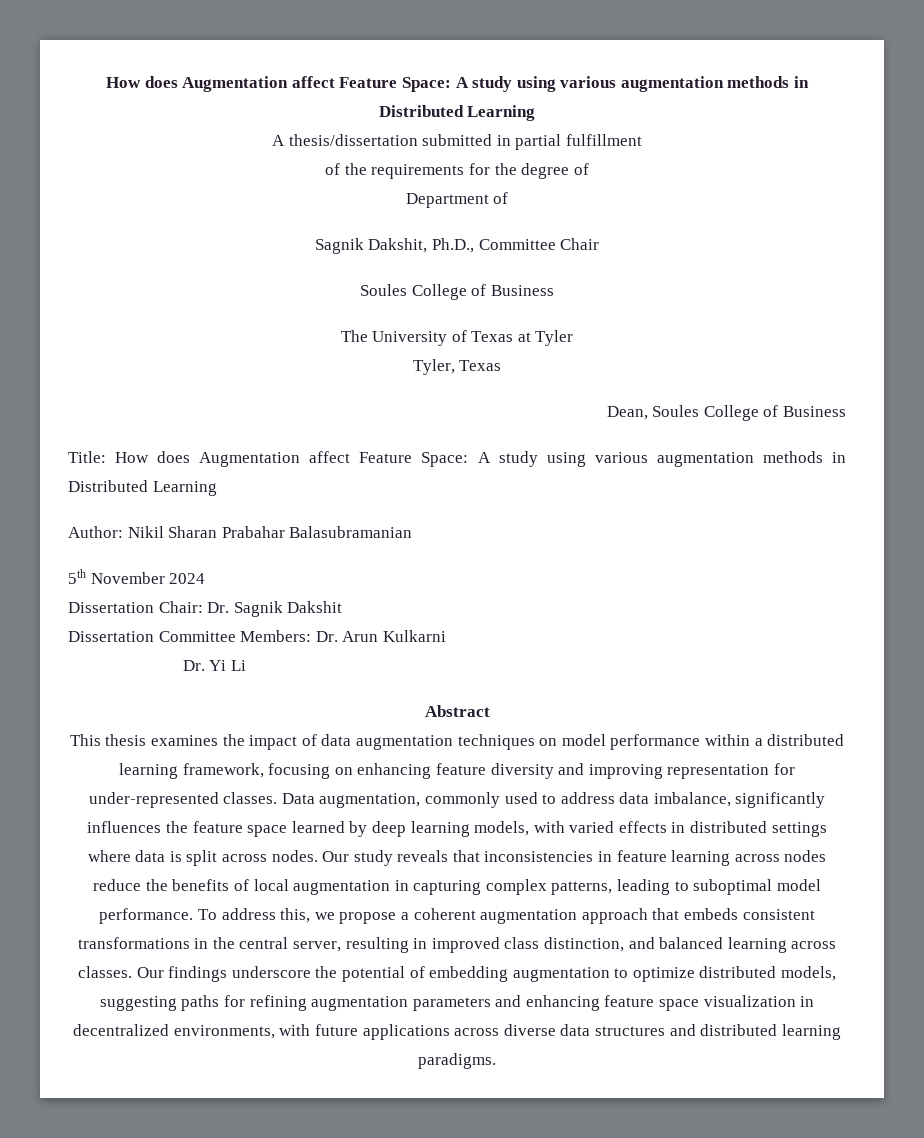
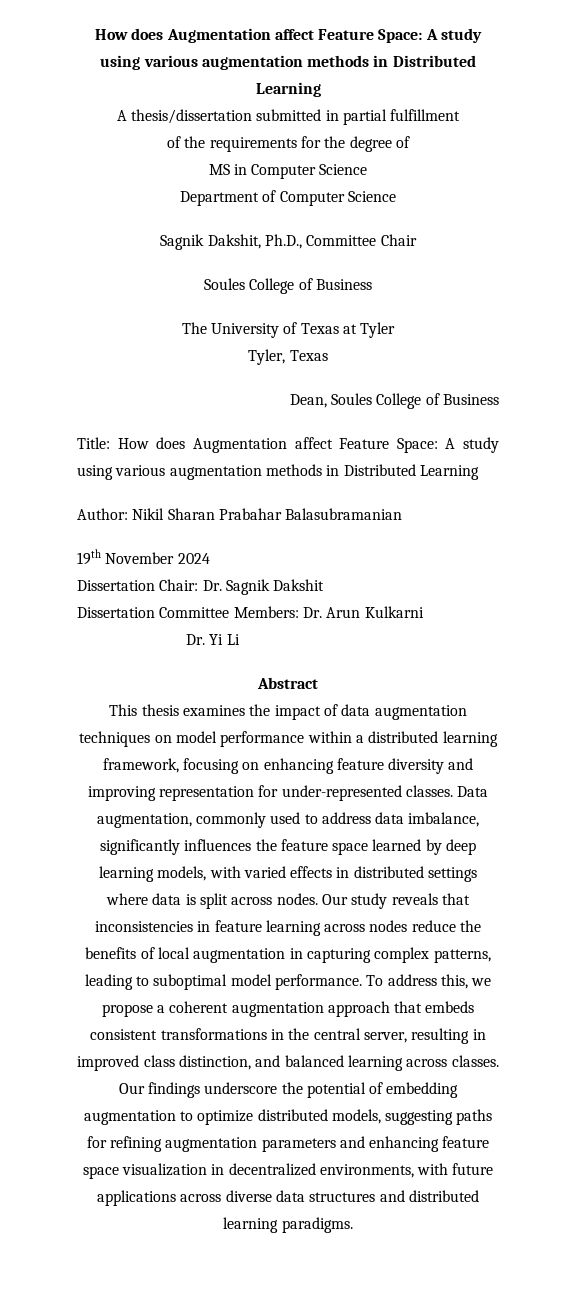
+ MS in Computer Science
- Department of
+ Department of Computer Science
- 5th November 2024
+ 19th November 2024

